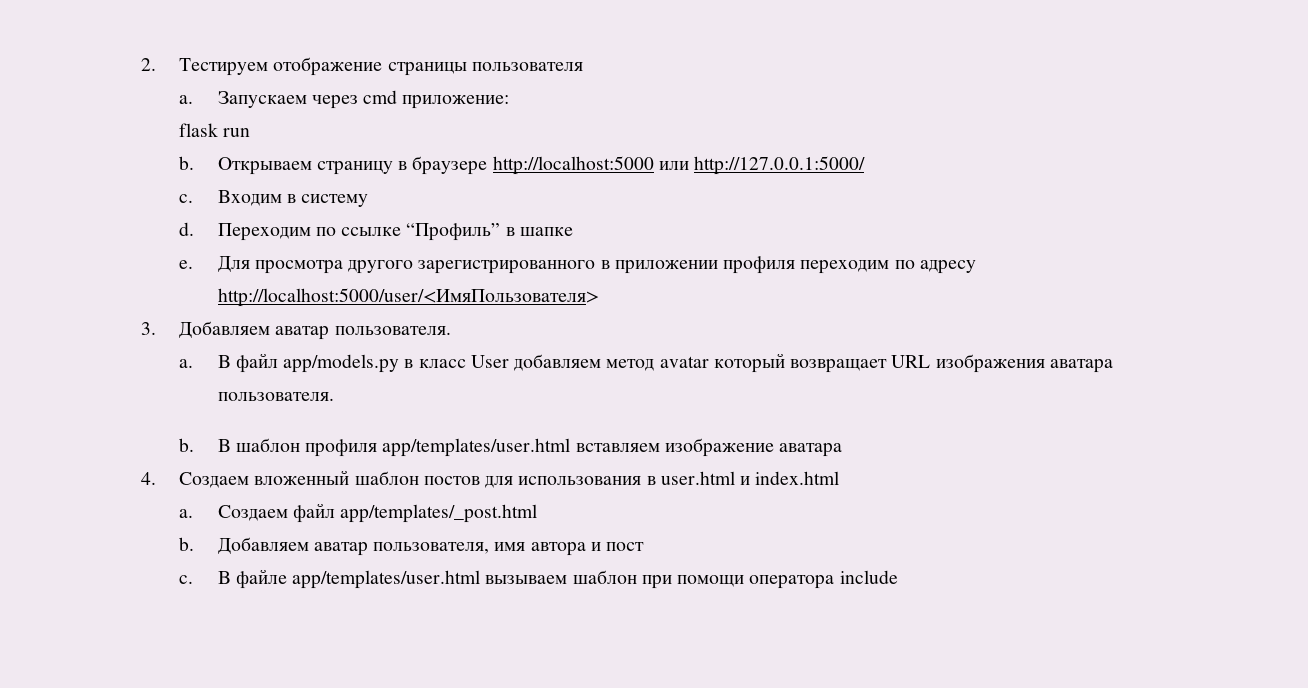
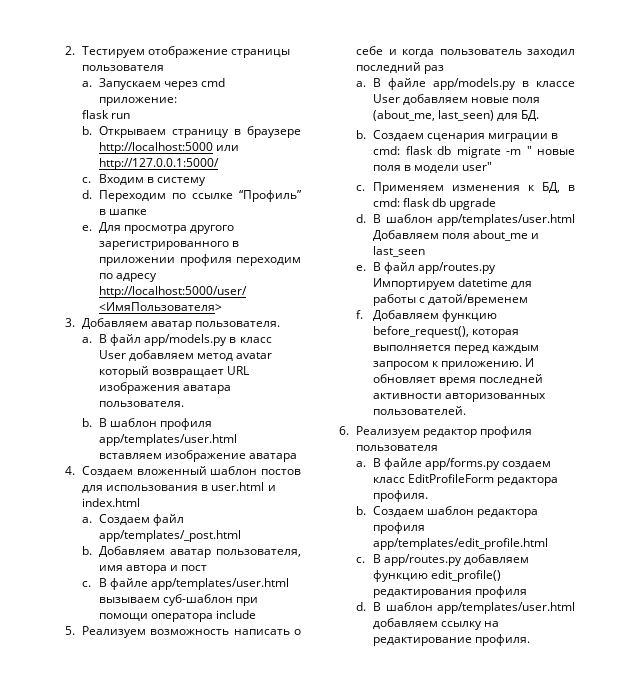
- В файле app/templates/user.html вызываем шаблон при помощи оператора include
+ В файле app/templates/user.html вызываем суб-шаблон при помощи оператора include
+ 5. Реализуем возможность написать о себе и когда пользователь заходил последний раз
+ a. В файле app/models.py в классе User добавляем новые поля (about_me, last_seen) для БД.
+ b. Создаем сценария миграции в cmd: flask db migrate -m " новые поля в модели user"
+ c. Применяем изменения к БД, в cmd: flask db upgrade
+ d. В шаблон app/templates/user.html Добавляем поля about_me и last_seen
+ e. В файл app/routes.py Импортируем datetime для работы с датой/временем
+ f. Добавляем функцию before_request(), которая выполняется перед каждым запросом к приложению. И обновляет время последней активности авторизованных пользователей.
+ 6. Реализуем редактор профиля пользователя
+ a. В файле app/forms.py создаем класс EditProfileForm редактора профиля.
+ b. Создаем шаблон редактора профиля app/templates/edit_profile.html
+ c. В app/routes.py добавляем функцию edit_profile() редактирования профиля
+ d. В шаблон app/templates/user.html добавляем ссылку на редактирование профиля.

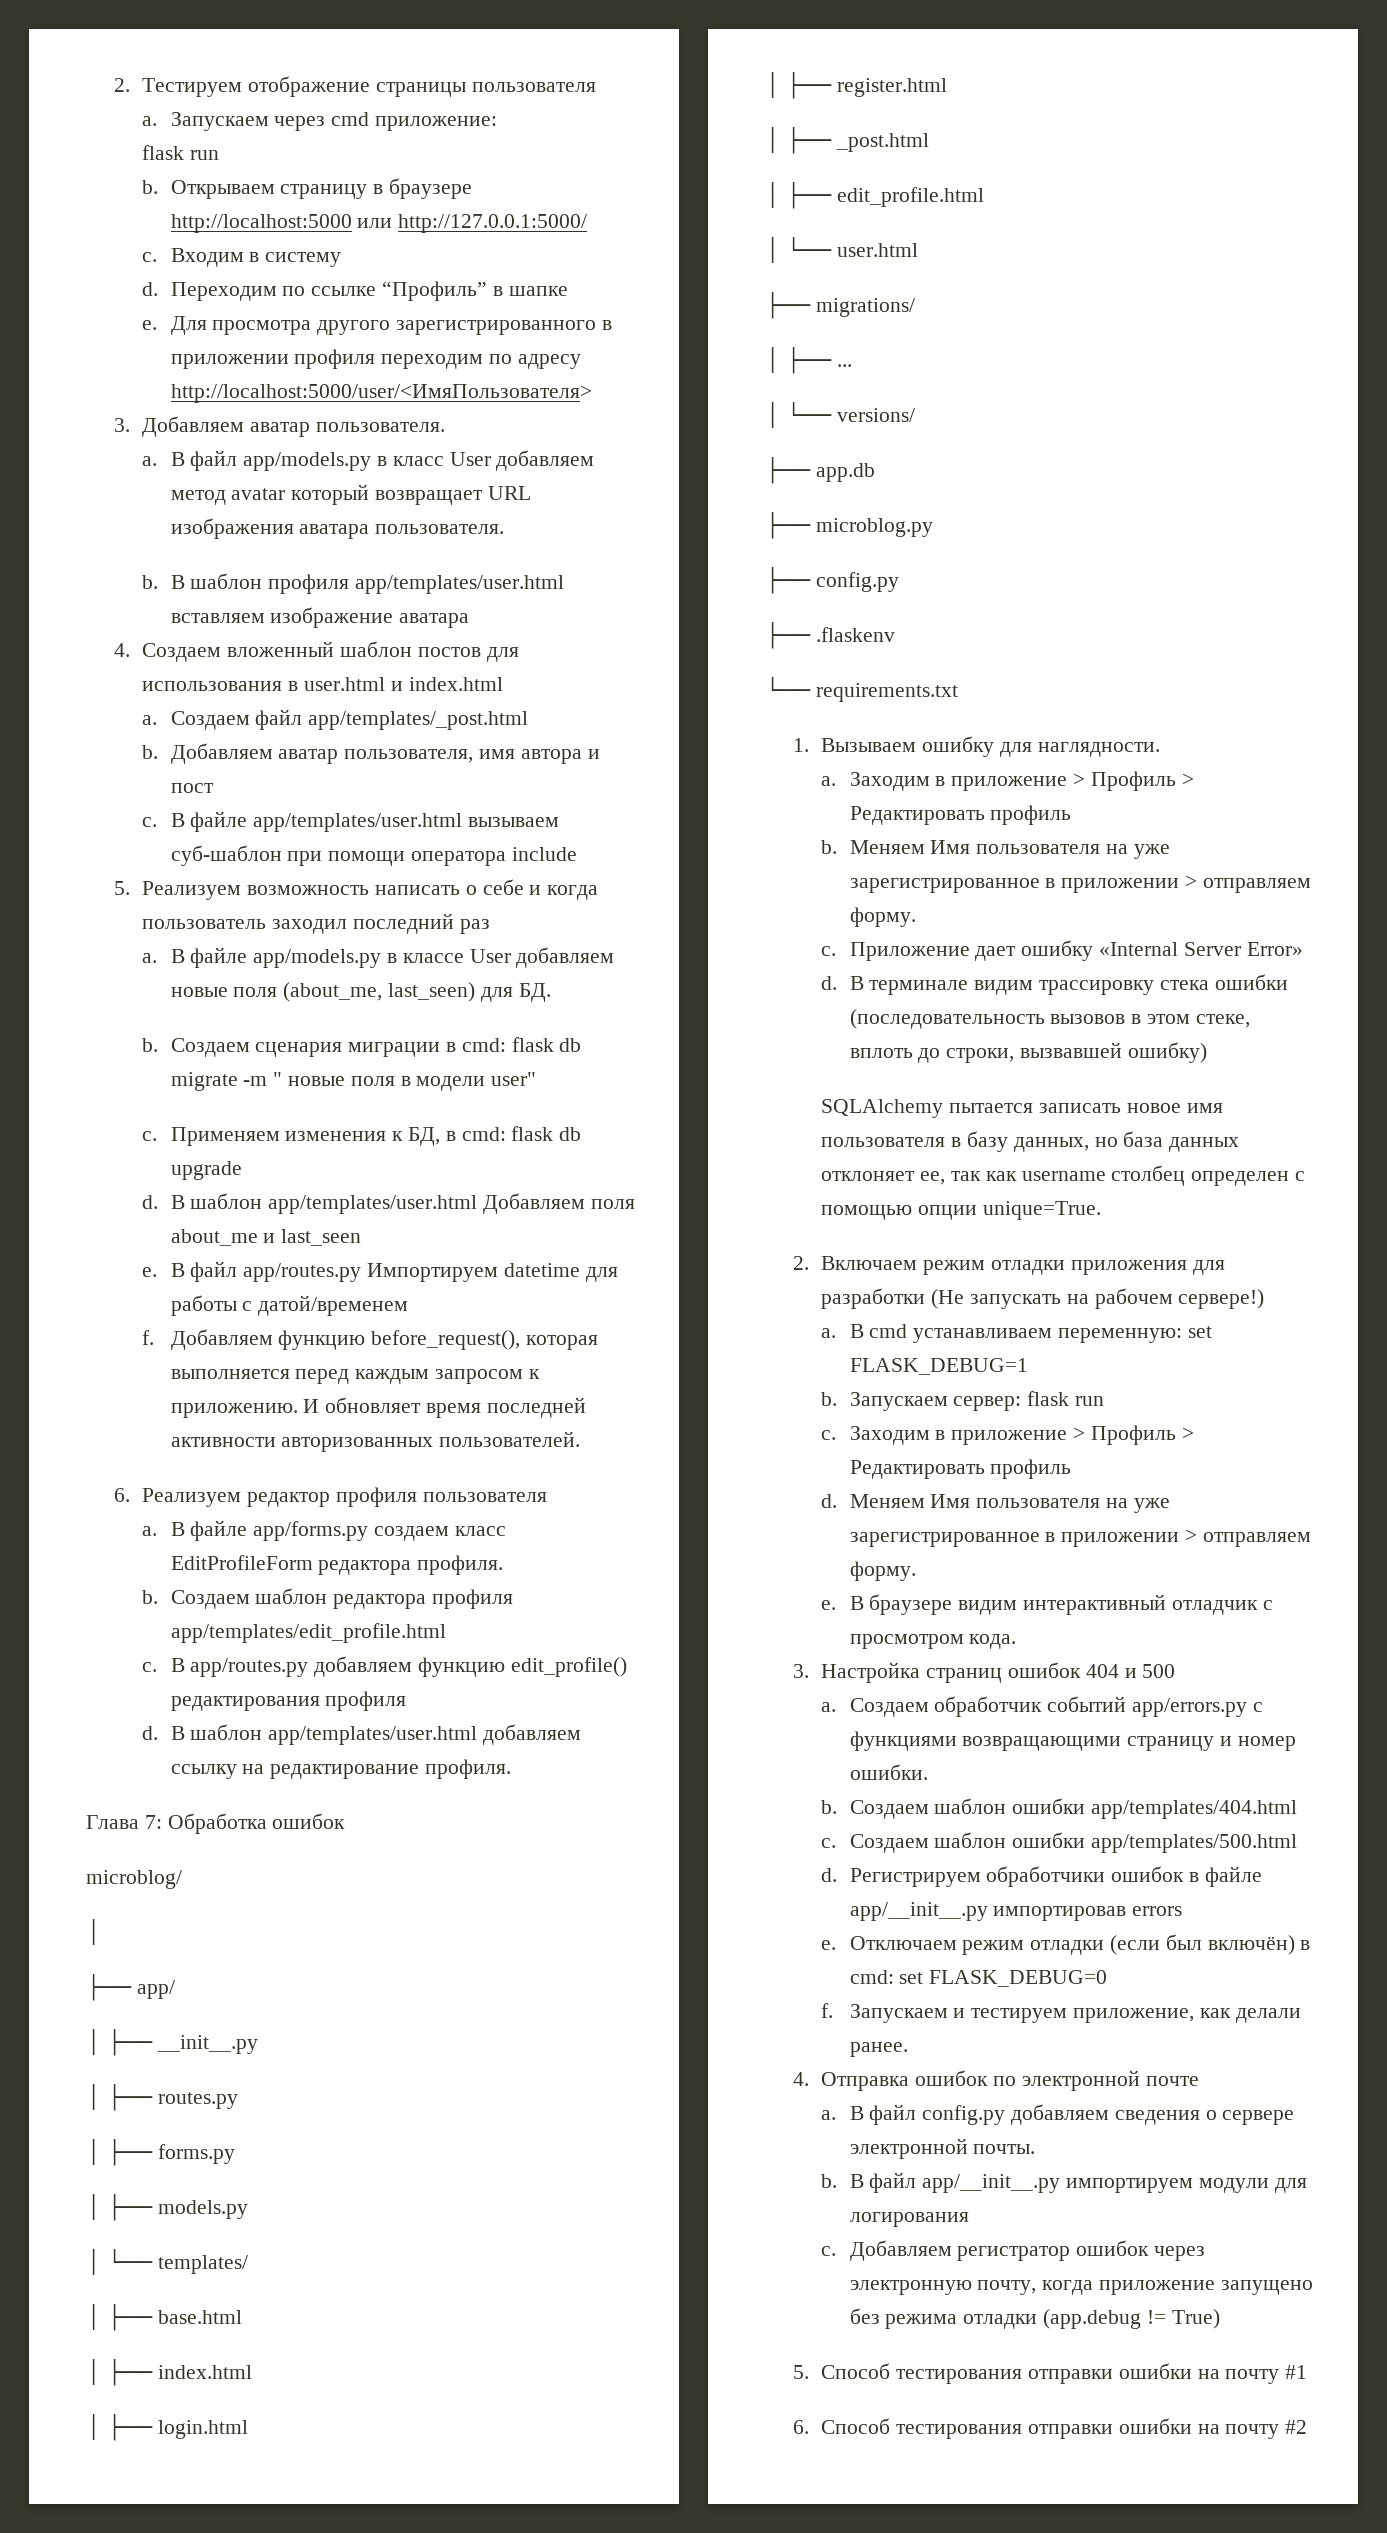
+ Глава 7: Обработка ошибок
+ microblog/
+ │
+ ├── app/
+ │ ├── __init__.py
+ │ ├── routes.py
+ │ ├── forms.py
+ │ ├── models.py
+ │ └── templates/
+ │ ├── base.html
+ │ ├── index.html
+ │ ├── login.html
+ │ ├── register.html
+ │ ├── _post.html
+ │ ├── edit_profile.html
+ │ └── user.html
+ ├── migrations/
+ │ ├── ...
+ │ └── versions/
+ ├── app.db
+ ├── microblog.py
+ ├── config.py
+ ├── .flaskenv
+ └── requirements.txt
+ 1. Вызываем ошибку для наглядности.
+ a. Заходим в приложение > Профиль > Редактировать профиль
+ b. Меняем Имя пользователя на уже зарегистрированное в приложении > отправляем форму.
+ c. Приложение дает ошибку «Internal Server Error»
+ d. В терминале видим трассировку стека ошибки (последовательность вызовов в этом стеке, вплоть до строки, вызвавшей ошибку)
+ SQLAlchemy пытается записать новое имя пользователя в базу данных, но база данных отклоняет ее, так как username столбец определен с помощью опции unique=True.
+ 2. Включаем режим отладки приложения для разработки (Не запускать на рабочем сервере!)
+ a. В cmd устанавливаем переменную: set FLASK_DEBUG=1
+ b. Запускаем сервер: flask run
+ c. Заходим в приложение > Профиль > Редактировать профиль
+ d. Меняем Имя пользователя на уже зарегистрированное в приложении > отправляем форму.
+ e. В браузере видим интерактивный отладчик с просмотром кода.
+ 3. Настройка страниц ошибок 404 и 500
+ a. Создаем обработчик событий app/errors.py с функциями возвращающими страницу и номер ошибки.
+ b. Создаем шаблон ошибки app/templates/404.html
+ c. Создаем шаблон ошибки app/templates/500.html
+ d. Регистрируем обработчики ошибок в файле app/__init__.py импортировав errors
+ e. Отключаем режим отладки (если был включён) в cmd: set FLASK_DEBUG=0
+ f. Запускаем и тестируем приложение, как делали ранее.
+ 4. Отправка ошибок по электронной почте
+ a. В файл config.py добавляем сведения о сервере электронной почты.
+ b. В файл app/__init__.py импортируем модули для логирования
+ c. Добавляем регистратор ошибок через электронную почту, когда приложение запущено без режима отладки (app.debug != True)
+ 5. Способ тестирования отправки ошибки на почту #1
+ 6. Способ тестирования отправки ошибки на почту #2

